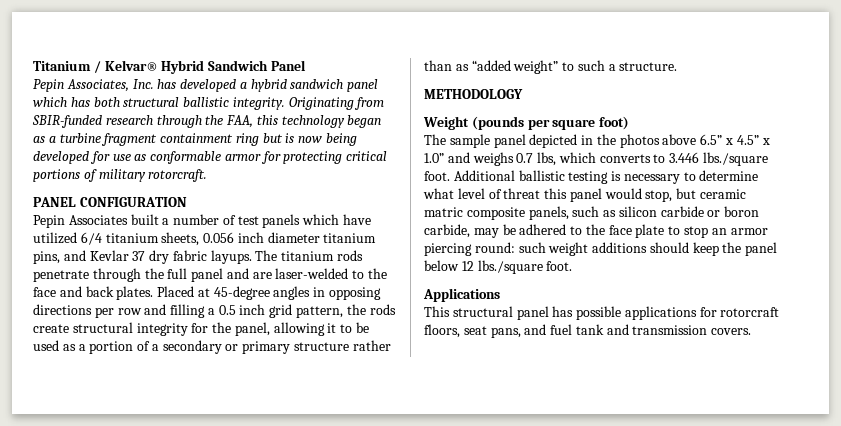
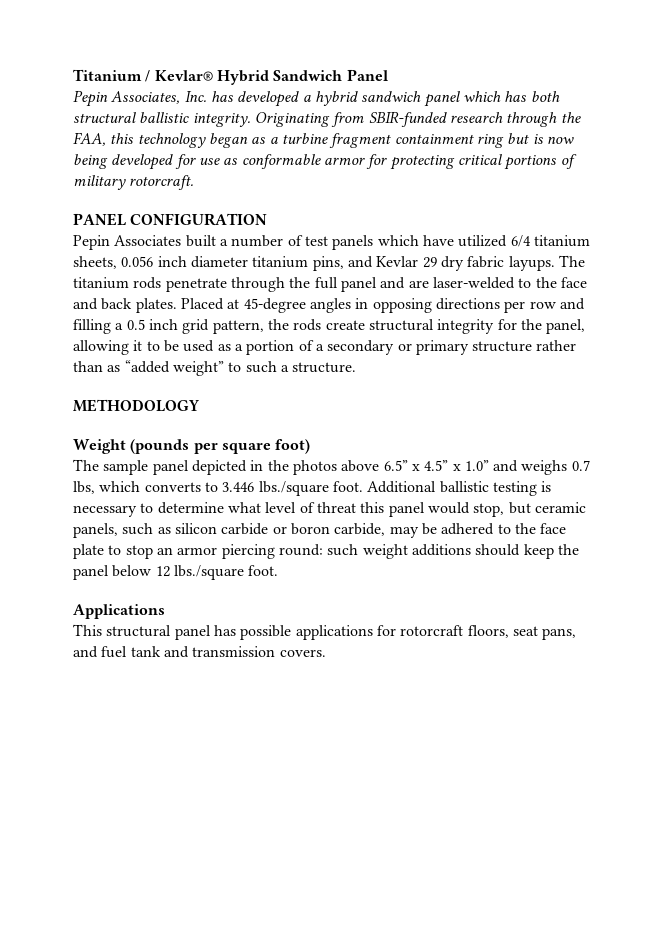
- Titanium / Kelvar® Hybrid Sandwich Panel
+ Titanium / Kevlar® Hybrid Sandwich Panel
- Pepin Associates built a number of test panels which have utilized 6/4 titanium sheets, 0.056 inch diameter titanium pins, and Kevlar 37 dry fabric layups.
+ Pepin Associates built a number of test panels which have utilized 6/4 titanium sheets, 0.056 inch diameter titanium pins, and Kevlar 29 dry fabric layups.
- Additional ballistic testing is necessary to determine what level of threat this panel would stop, but ceramic matric composite panels, such as silicon carbide or boron carbide, may be adhered to the face plate to stop an armor piercing round: such weight additions should keep the panel below 12 lbs./square foot.
+ Additional ballistic testing is necessary to determine what level of threat this panel would stop, but ceramic panels, such as silicon carbide or boron carbide, may be adhered to the face plate to stop an armor piercing round: such weight additions should keep the panel below 12 lbs./square foot.

